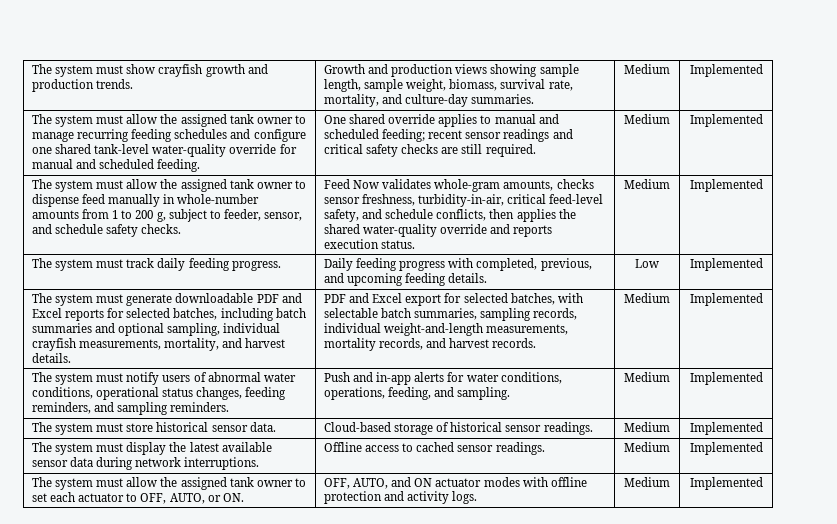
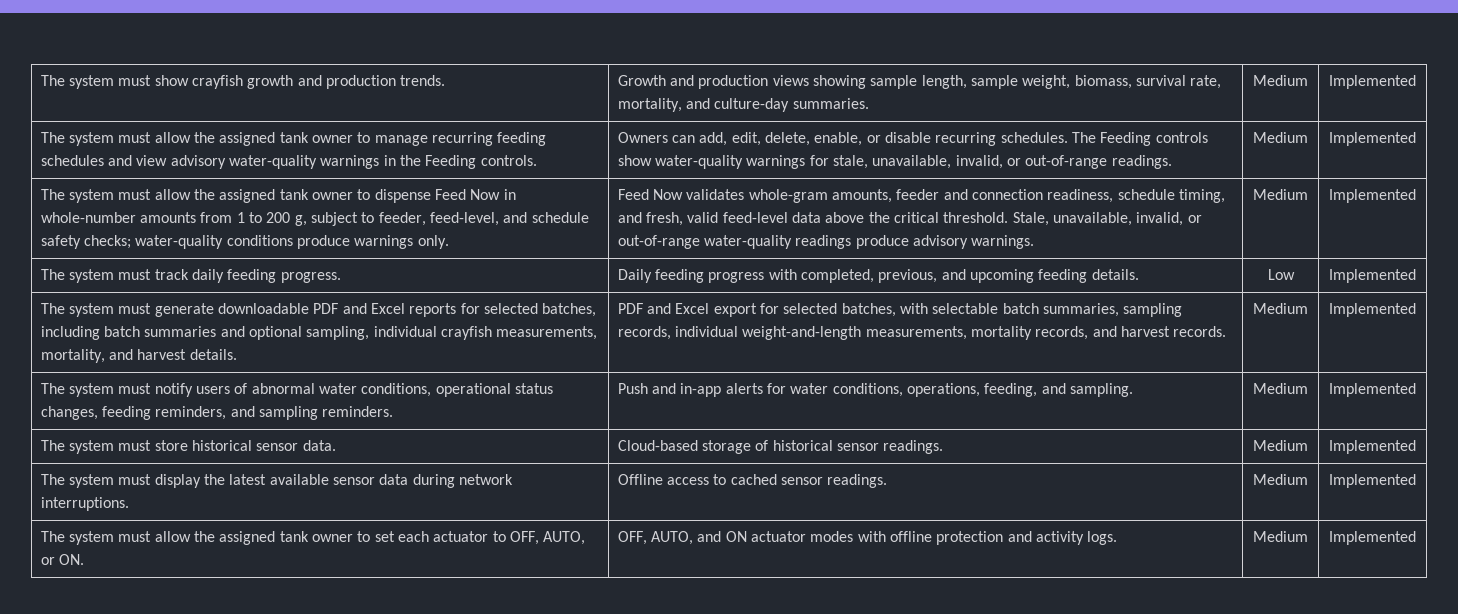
- The system must allow the assigned tank owner to manage recurring feeding schedules and configure one shared tank-level water-quality override for manual and scheduled feeding. | One shared override applies to manual and scheduled feeding; recent sensor readings and critical safety checks are still required.
+ The system must allow the assigned tank owner to manage recurring feeding schedules and view advisory water-quality warnings in the Feeding controls. | Owners can add, edit, delete, enable, or disable recurring schedules. The Feeding controls show water-quality warnings for stale, unavailable, invalid, or out-of-range readings.
- The system must allow the assigned tank owner to dispense feed manually in whole-number amounts from 1 to 200 g, subject to feeder, sensor, and schedule safety checks.
+ The system must allow the assigned tank owner to dispense Feed Now in whole-number amounts from 1 to 200 g, subject to feeder, feed-level, and schedule safety checks; water-quality conditions produce warnings only.
- Feed Now validates whole-gram amounts, checks sensor freshness, turbidity-in-air, critical feed-level safety, and schedule conflicts, then applies the shared water-quality override and reports execution status.
+ Feed Now validates whole-gram amounts, feeder and connection readiness, schedule timing, and fresh, valid feed-level data above the critical threshold. Stale, unavailable, invalid, or out-of-range water-quality readings produce advisory warnings.

